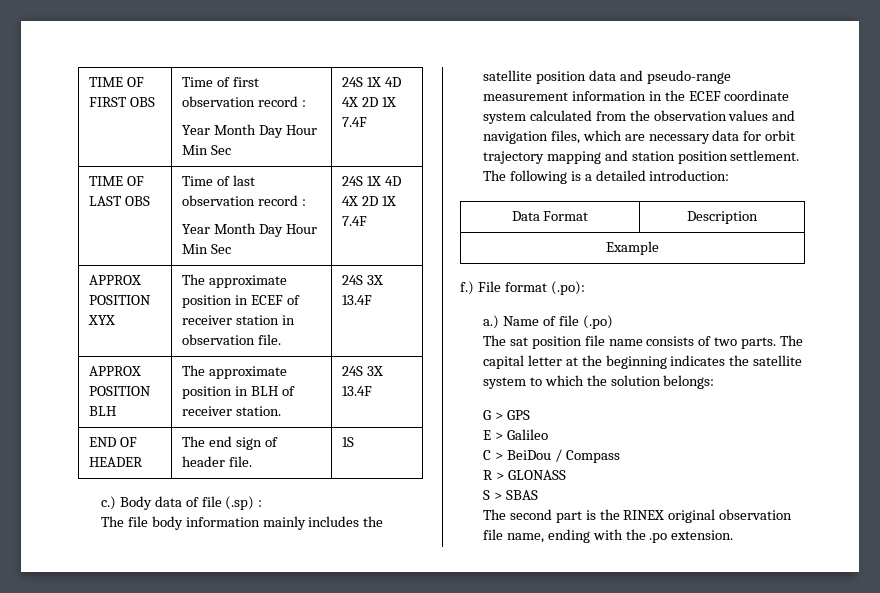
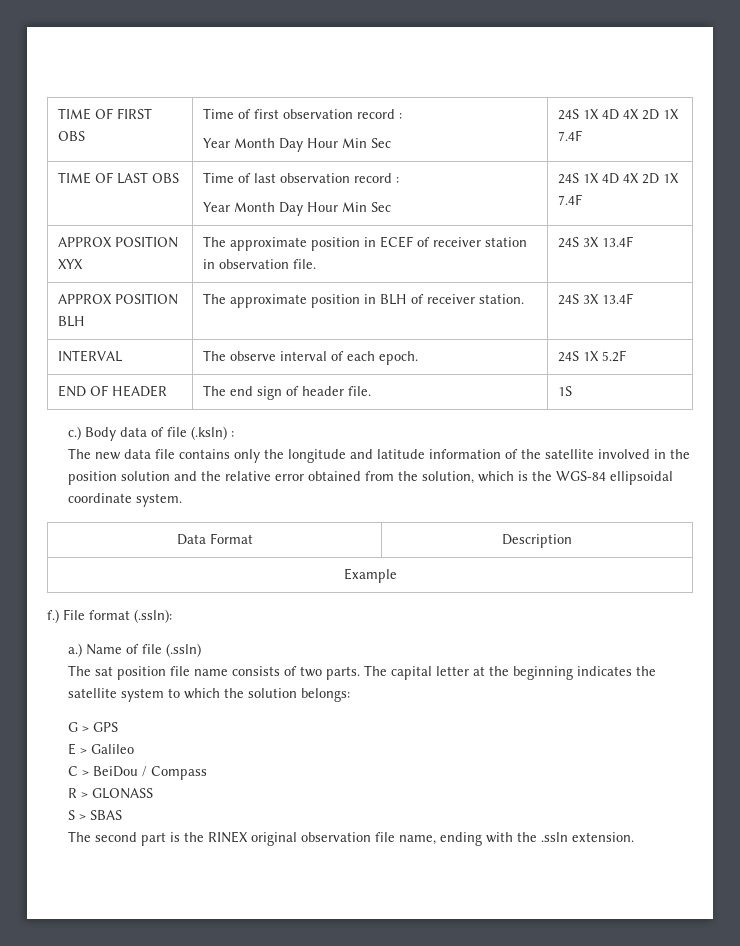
+ INTERVAL | The observe interval of each epoch. | 24S 1X 5.2F
- Body data of file (.sp) :
+ Body data of file (.ksln) :
- The file body information mainly includes the satellite position data and pseudo-range measurement information in the ECEF coordinate system calculated from the observation values and navigation files, which are necessary data for orbit trajectory mapping and station position settlement. The following is a detailed introduction:
+ The new data file contains only the longitude and latitude information of the satellite involved in the position solution and the relative error obtained from the solution, which is the WGS-84 ellipsoidal coordinate system.
- File format (.po):
+ File format (.ssln):
- Name of file (.po)
+ Name of file (.ssln)
- The second part is the RINEX original observation file name, ending with the .po extension.
+ The second part is the RINEX original observation file name, ending with the .ssln extension.

